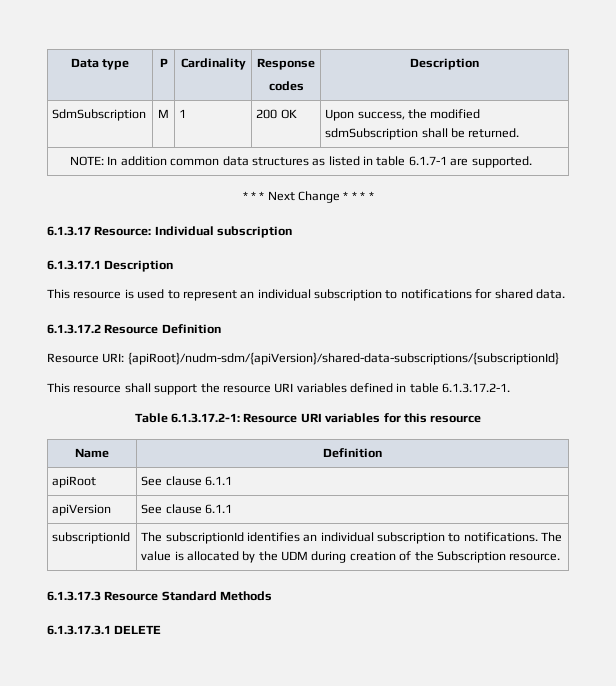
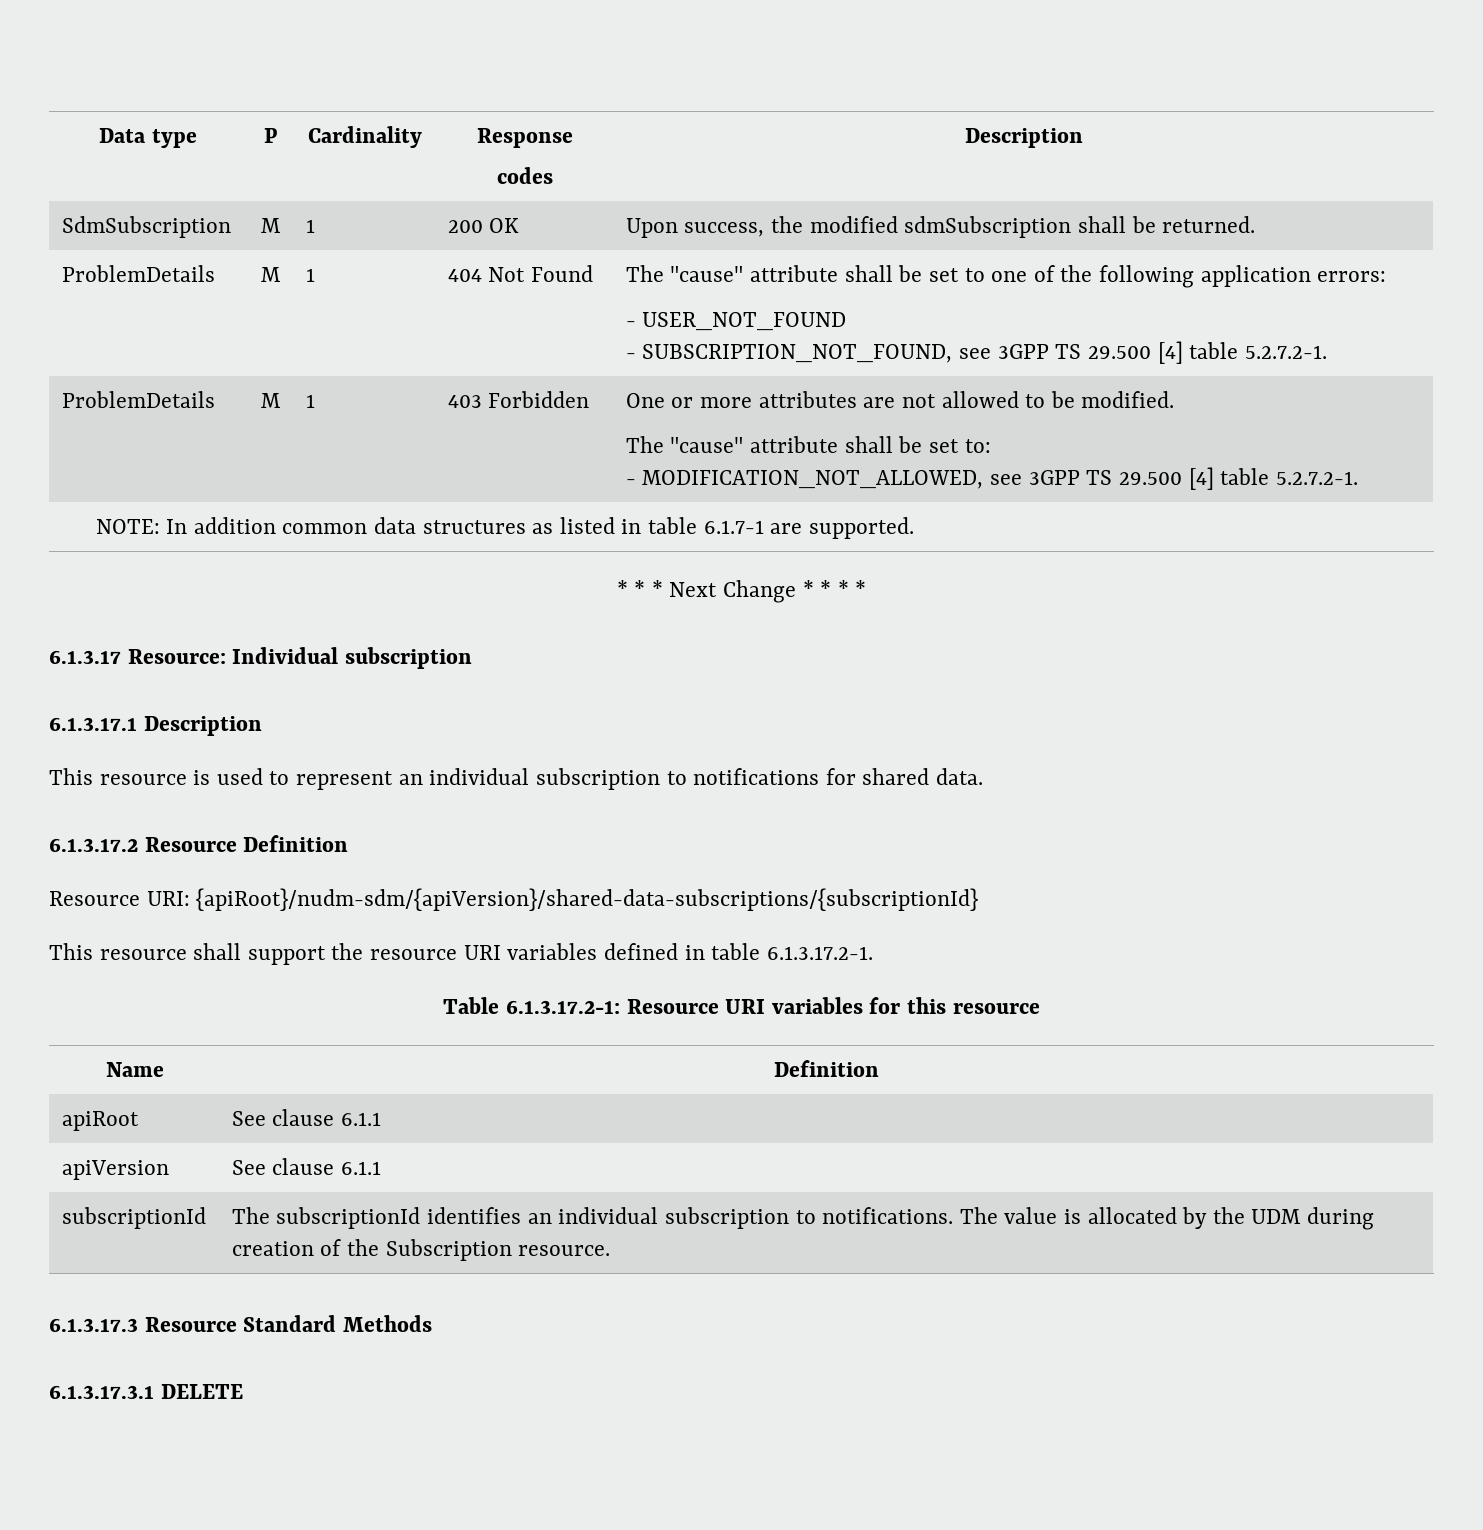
+ ProblemDetails | M | 1 | 404 Not Found | The "cause" attribute shall be set to one of the following application errors:
+ - USER_NOT_FOUND
+ - SUBSCRIPTION_NOT_FOUND, see 3GPP TS 29.500 [4] table 5.2.7.2-1.
+ ProblemDetails | M | 1 | 403 Forbidden | One or more attributes are not allowed to be modified.
+ The "cause" attribute shall be set to:
+ - MODIFICATION_NOT_ALLOWED, see 3GPP TS 29.500 [4] table 5.2.7.2-1.

